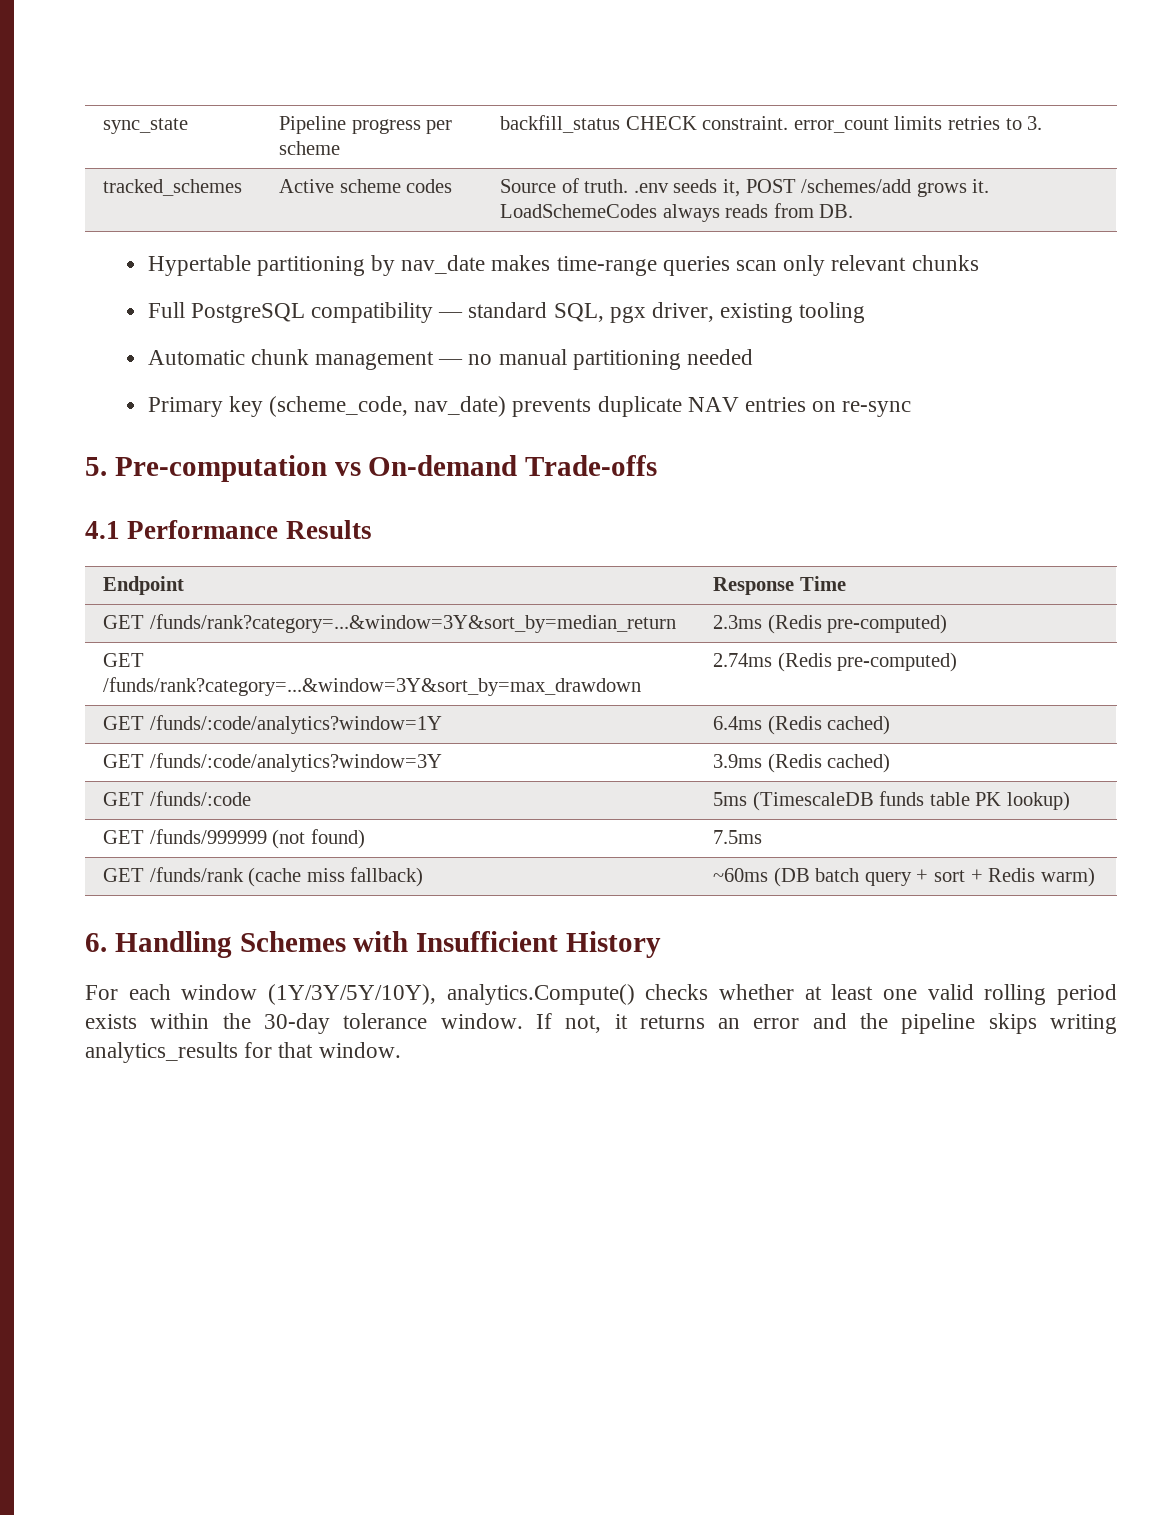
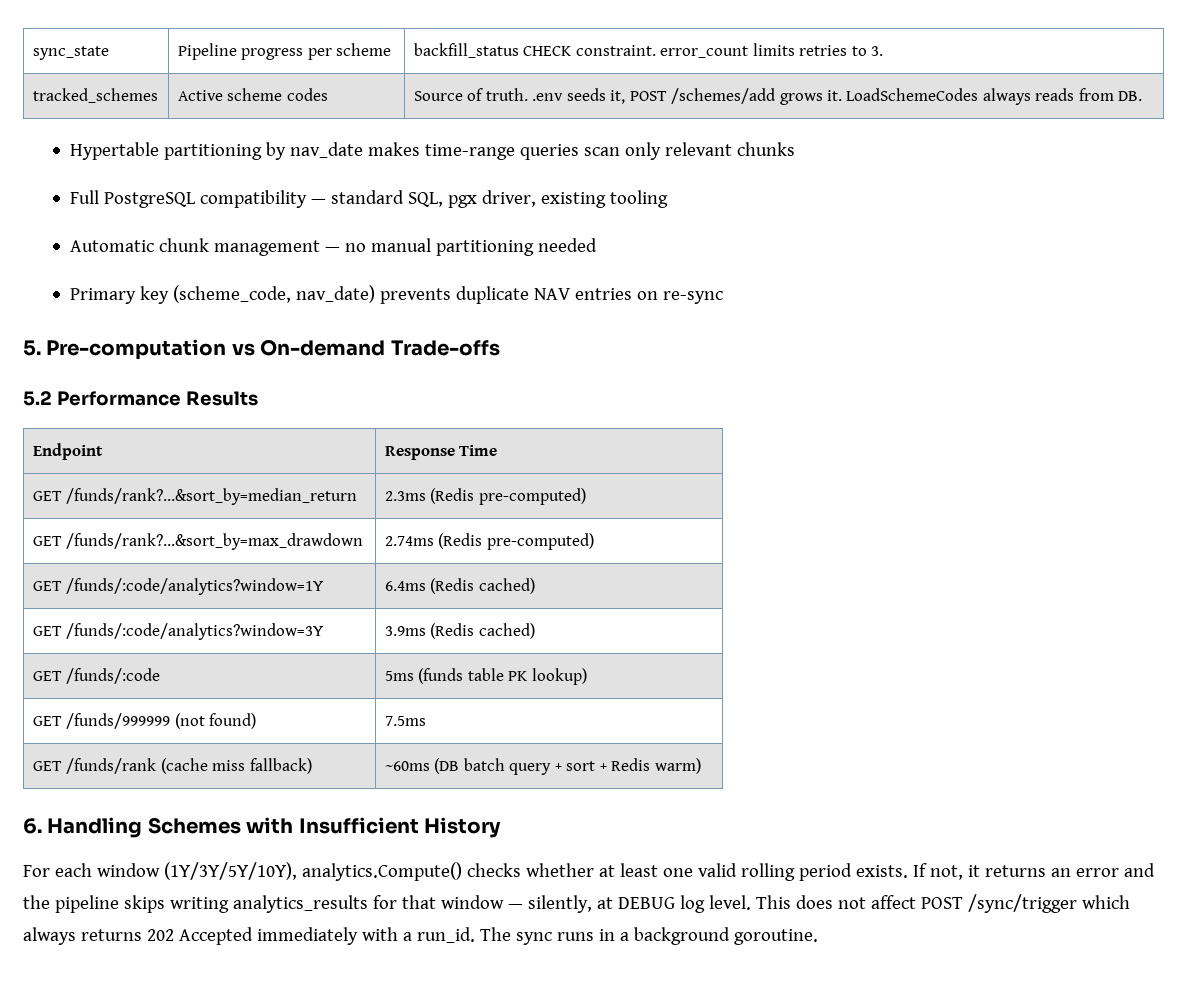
- 4.1 Performance Results
+ 5.2 Performance Results
- GET /funds/rank?category=...&window=3Y&sort_by=median_return | 2.3ms (Redis pre-computed)
+ GET /funds/rank?...&sort_by=median_return | 2.3ms (Redis pre-computed)
- GET /funds/rank?category=...&window=3Y&sort_by=max_drawdown | 2.74ms (Redis pre-computed)
+ GET /funds/rank?...&sort_by=max_drawdown | 2.74ms (Redis pre-computed)
- GET /funds/:code | 5ms (TimescaleDB funds table PK lookup)
+ GET /funds/:code | 5ms (funds table PK lookup)
- For each window (1Y/3Y/5Y/10Y), analytics.Compute() checks whether at least one valid rolling period exists within the 30-day tolerance window.
+ For each window (1Y/3Y/5Y/10Y), analytics.Compute() checks whether at least one valid rolling period exists.
- If not, it returns an error and the pipeline skips writing analytics_results for that window.
+ If not, it returns an error and the pipeline skips writing analytics_results for that window — silently, at DEBUG log level. This does not affect POST /sync/trigger which always returns 202 Accepted immediately with a run_id. The sync runs in a background goroutine.

